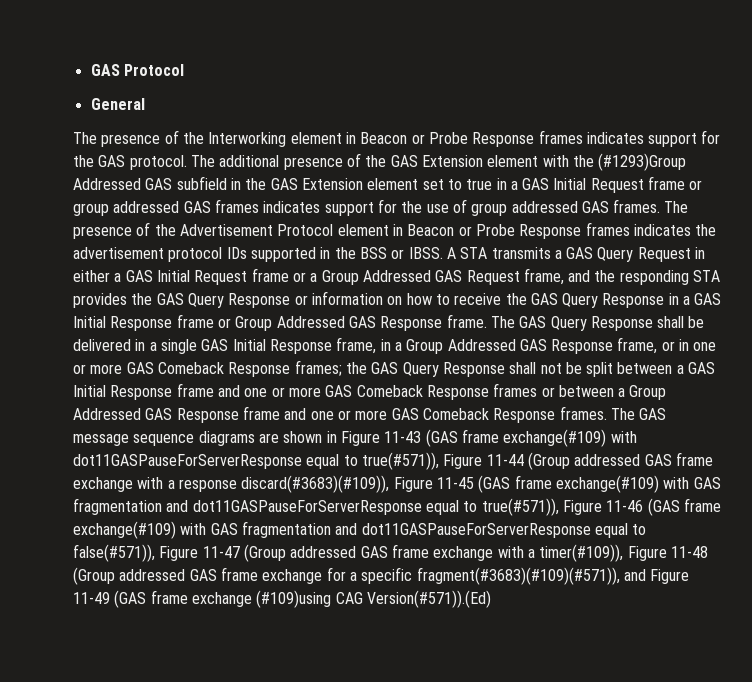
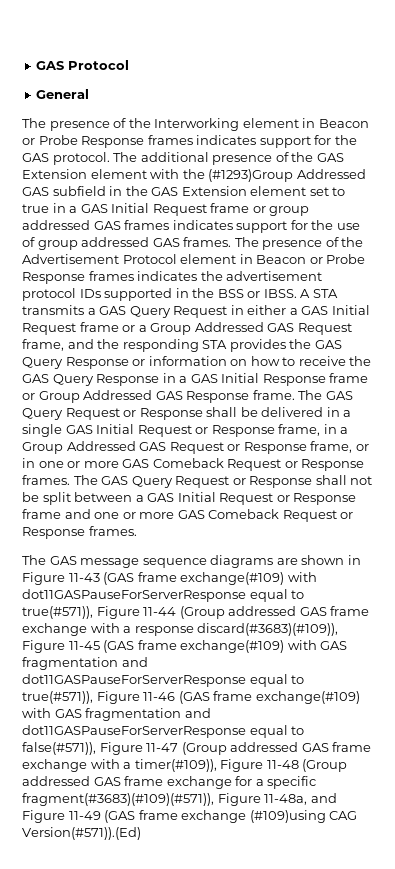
- The GAS Query Response shall be delivered in a single GAS Initial Response frame, in a Group Addressed GAS Response frame, or in one or more GAS Comeback Response frames; the GAS Query Response shall not be split between a GAS Initial Response frame and one or more GAS Comeback Response frames or between a Group Addressed GAS Response frame and one or more GAS Comeback Response frames. The GAS message sequence diagrams are shown in Figure 11-43 (GAS frame exchange(#109) with dot11GASPauseForServerResponse equal to true(#571)), Figure 11-44 (Group addressed GAS frame exchange with a response discard(#3683)(#109)), Figure 11-45 (GAS frame exchange(#109) with GAS fragmentation and dot11GASPauseForServerResponse equal to true(#571)), Figure 11-46 (GAS frame exchange(#109) with GAS fragmentation and dot11GASPauseForServerResponse equal to false(#571)), Figure 11-47 (Group addressed GAS frame exchange with a timer(#109)), Figure 11-48 (Group addressed GAS frame exchange for a specific fragment(#3683)(#109)(#571)), and Figure 11-49 (GAS frame exchange (#109)using CAG Version(#571)).(Ed)
+ The GAS Query Request or Response shall be delivered in a single GAS Initial Request or Response frame, in a Group Addressed GAS Request or Response frame, or in one or more GAS Comeback Request or Response frames. The GAS Query Request or Response shall not be split between a GAS Initial Request or Response frame and one or more GAS Comeback Request or Response frames.
+ The GAS message sequence diagrams are shown in Figure 11-43 (GAS frame exchange(#109) with dot11GASPauseForServerResponse equal to true(#571)), Figure 11-44 (Group addressed GAS frame exchange with a response discard(#3683)(#109)), Figure 11-45 (GAS frame exchange(#109) with GAS fragmentation and dot11GASPauseForServerResponse equal to true(#571)), Figure 11-46 (GAS frame exchange(#109) with GAS fragmentation and dot11GASPauseForServerResponse equal to false(#571)), Figure 11-47 (Group addressed GAS frame exchange with a timer(#109)), Figure 11-48 (Group addressed GAS frame exchange for a specific fragment(#3683)(#109)(#571)), Figure 11-48a, and Figure 11-49 (GAS frame exchange (#109)using CAG Version(#571)).(Ed)

